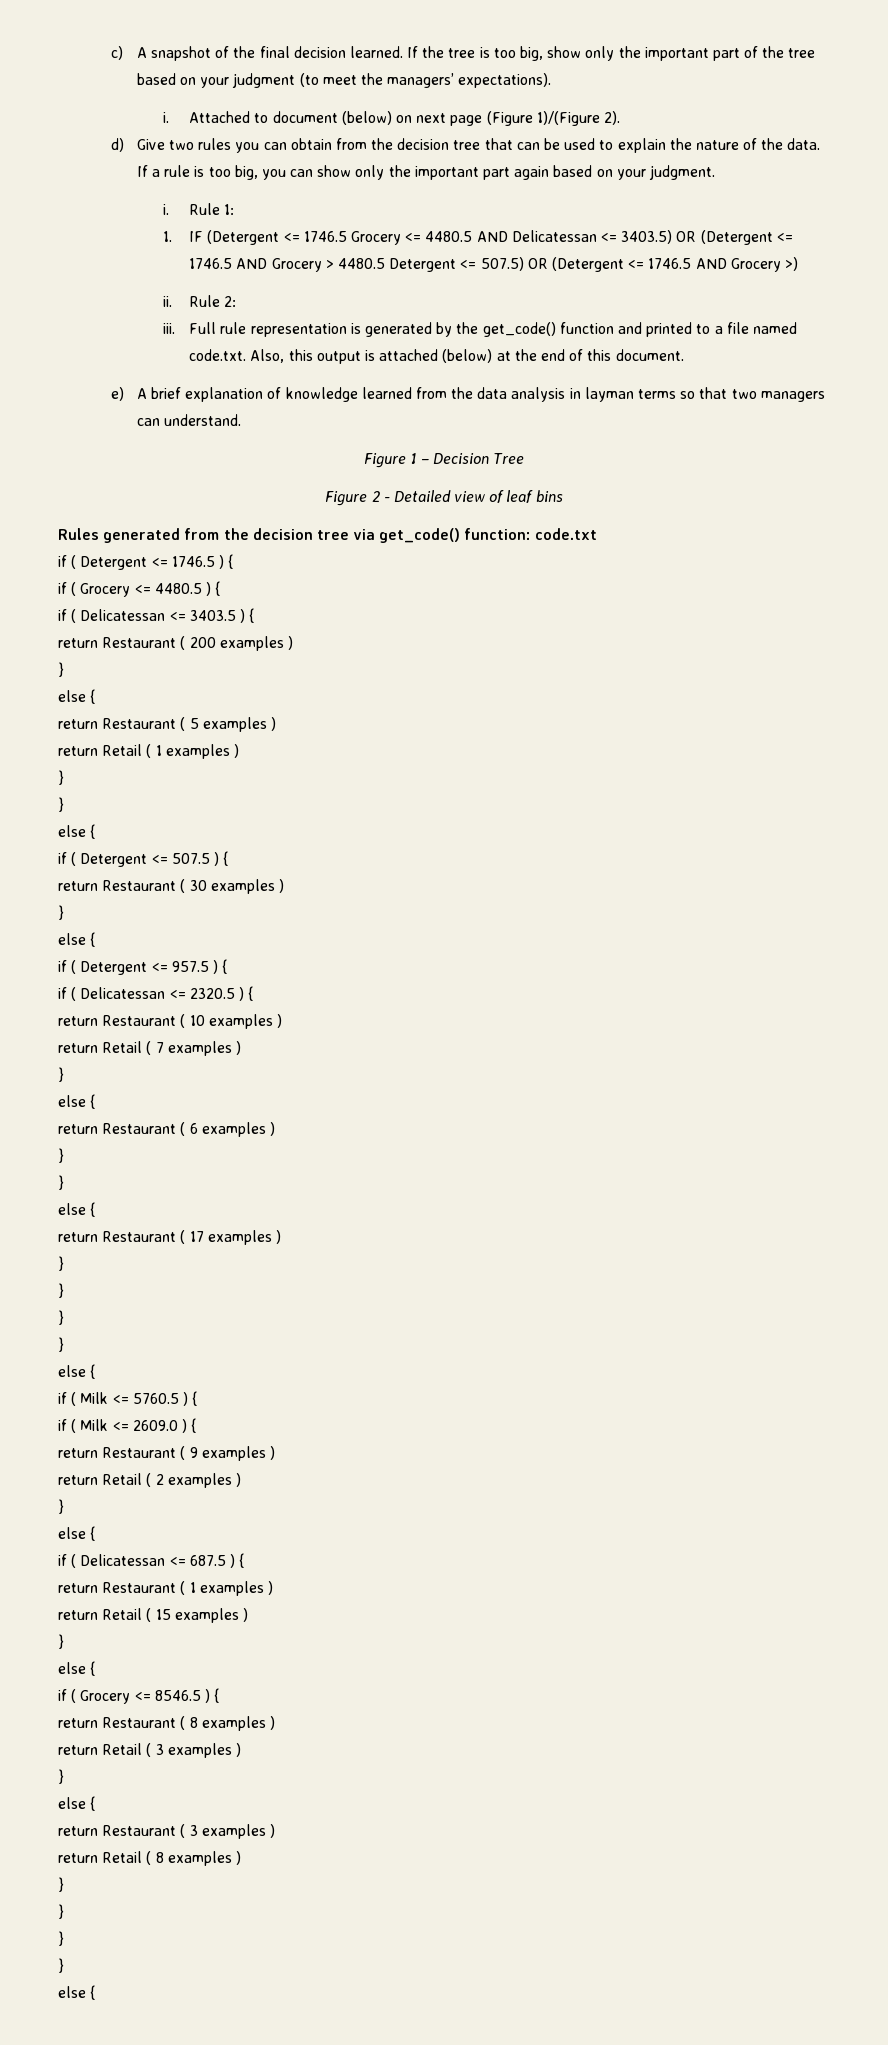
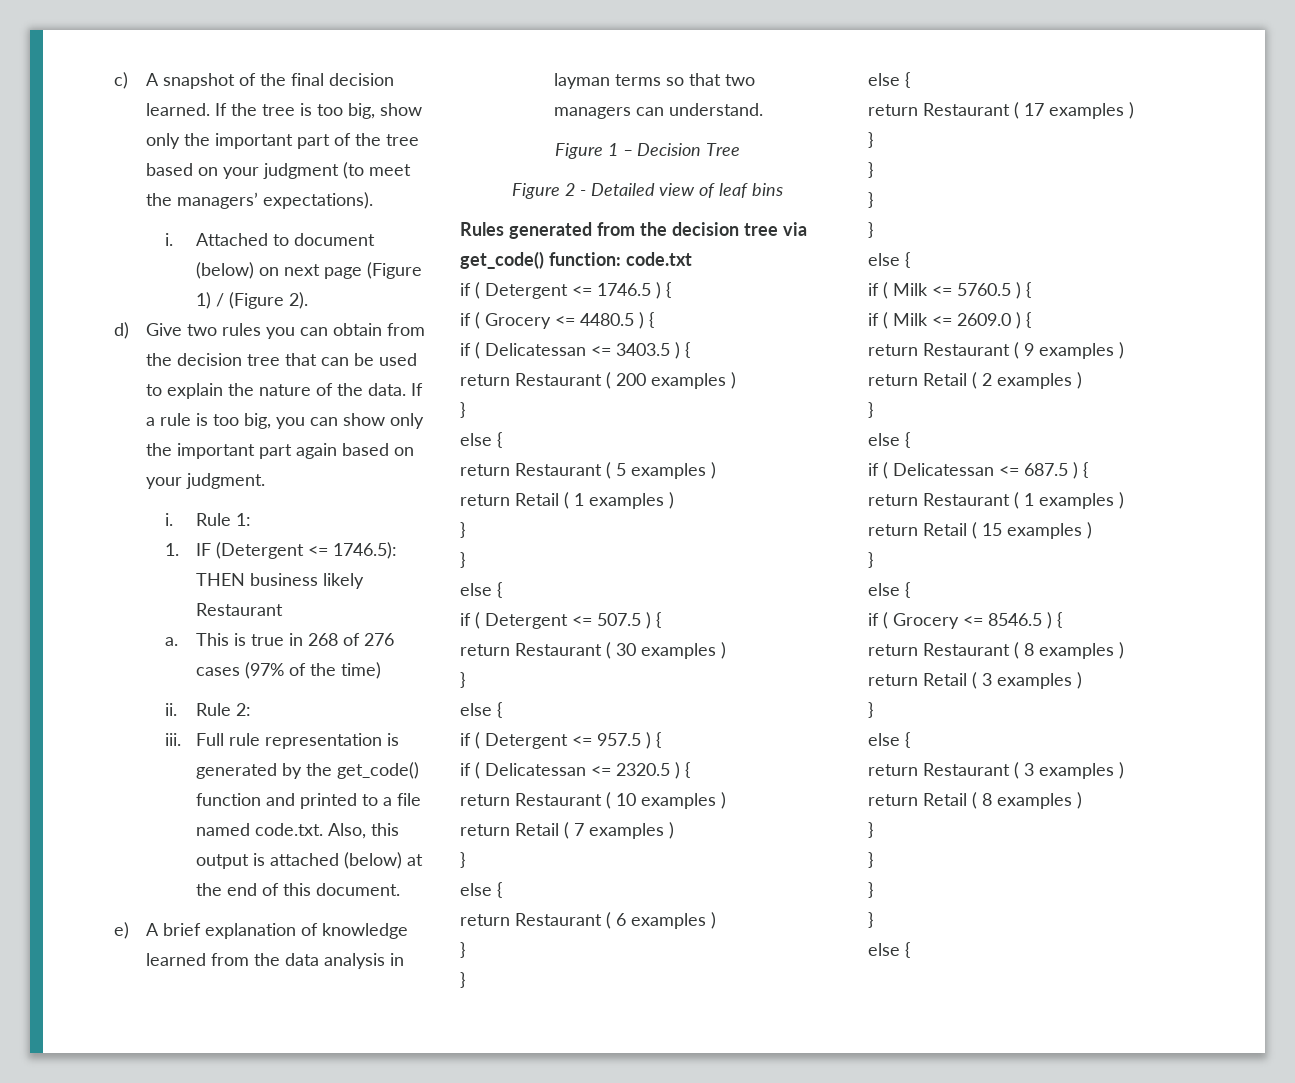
- Attached to document (below) on next page (Figure 1)/(Figure 2).
+ Attached to document (below) on next page (Figure 1) / (Figure 2).
- 1. IF (Detergent <= 1746.5 Grocery <= 4480.5 AND Delicatessan <= 3403.5) OR (Detergent <= 1746.5 AND Grocery > 4480.5 Detergent <= 507.5) OR (Detergent <= 1746.5 AND Grocery >)
+ 1. IF (Detergent <= 1746.5): THEN business likely Restaurant
+ a. This is true in 268 of 276 cases (97% of the time)

